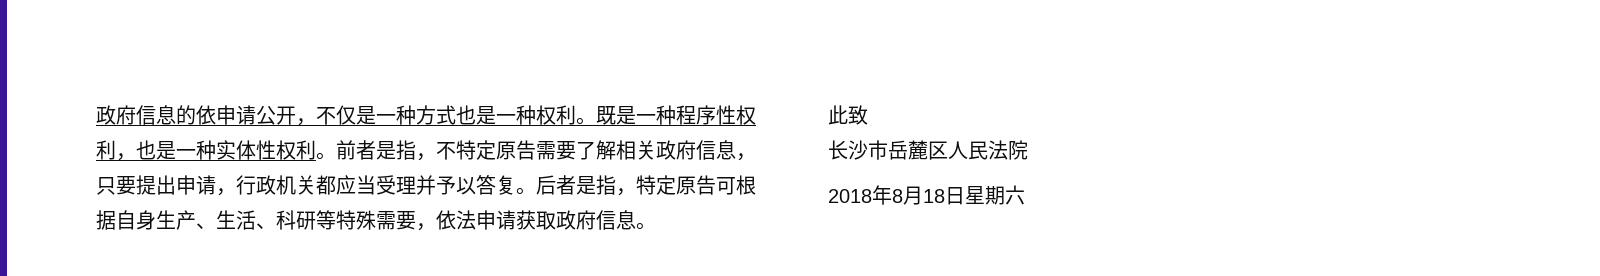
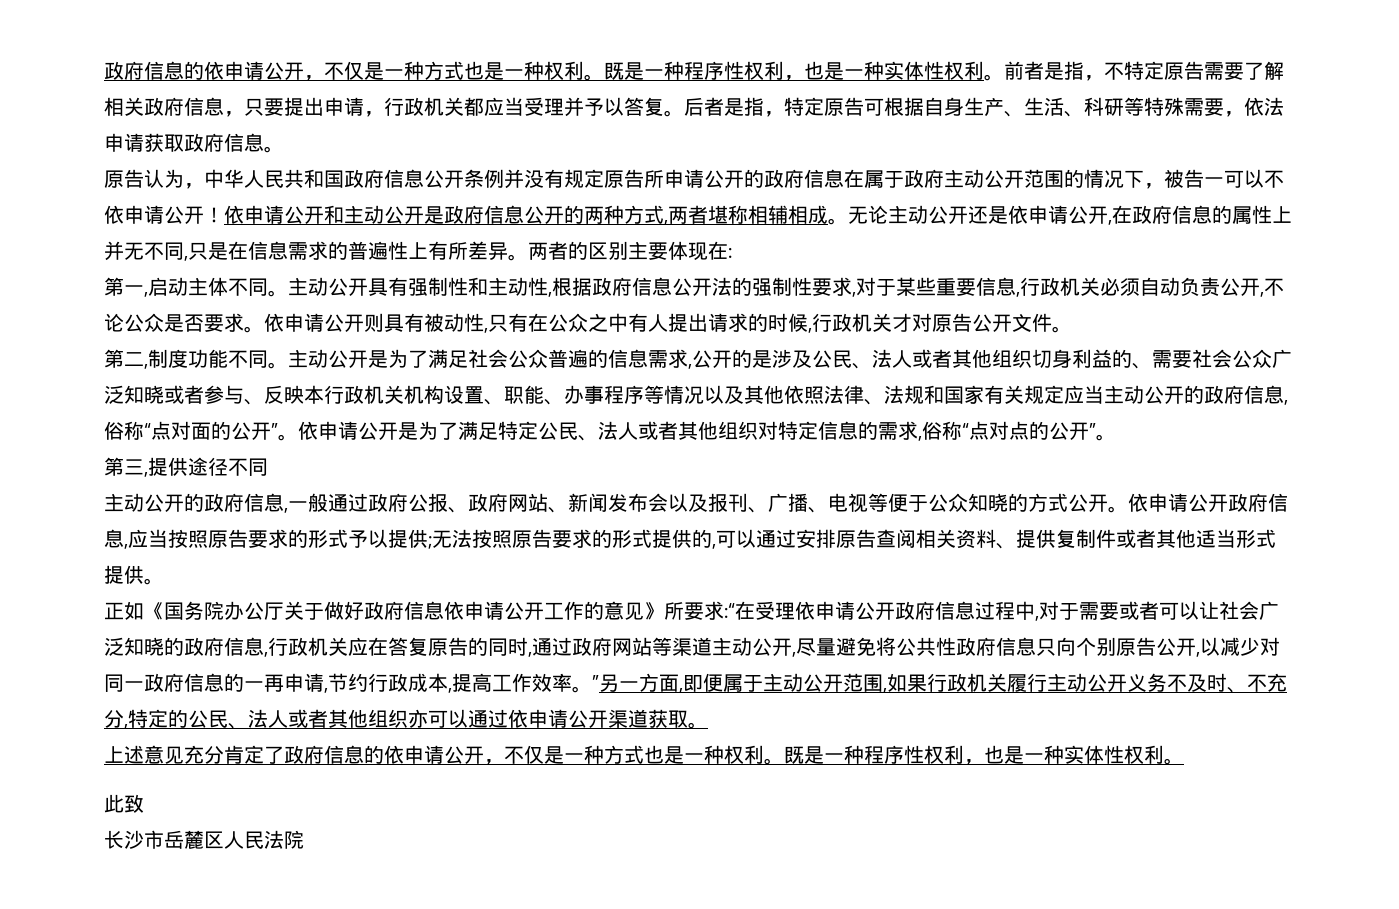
+ 原告认为，中华人民共和国政府信息公开条例并没有规定原告所申请公开的政府信息在属于政府主动公开范围的情况下，被告一可以不依申请公开！依申请公开和主动公开是政府信息公开的两种方式,两者堪称相辅相成。无论主动公开还是依申请公开,在政府信息的属性上并无不同,只是在信息需求的普遍性上有所差异。两者的区别主要体现在:
+ 第一,启动主体不同。主动公开具有强制性和主动性,根据政府信息公开法的强制性要求,对于某些重要信息,行政机关必须自动负责公开,不论公众是否要求。依申请公开则具有被动性,只有在公众之中有人提出请求的时候,行政机关才对原告公开文件。
+ 第二,制度功能不同。主动公开是为了满足社会公众普遍的信息需求,公开的是涉及公民、法人或者其他组织切身利益的、需要社会公众广泛知晓或者参与、反映本行政机关机构设置、职能、办事程序等情况以及其他依照法律、法规和国家有关规定应当主动公开的政府信息,俗称“点对面的公开”。依申请公开是为了满足特定公民、法人或者其他组织对特定信息的需求,俗称“点对点的公开”。
+ 第三,提供途径不同
+ 主动公开的政府信息,一般通过政府公报、政府网站、新闻发布会以及报刊、广播、电视等便于公众知晓的方式公开。依申请公开政府信息,应当按照原告要求的形式予以提供;无法按照原告要求的形式提供的,可以通过安排原告查阅相关资料、提供复制件或者其他适当形式提供。
+ 正如《国务院办公厅关于做好政府信息依申请公开工作的意见》所要求:“在受理依申请公开政府信息过程中,对于需要或者可以让社会广泛知晓的政府信息,行政机关应在答复原告的同时,通过政府网站等渠道主动公开,尽量避免将公共性政府信息只向个别原告公开,以减少对同一政府信息的一再申请,节约行政成本,提高工作效率。”另一方面,即便属于主动公开范围,如果行政机关履行主动公开义务不及时、不充分,特定的公民、法人或者其他组织亦可以通过依申请公开渠道获取。
+ 上述意见充分肯定了政府信息的依申请公开，不仅是一种方式也是一种权利。既是一种程序性权利，也是一种实体性权利。
- 2018年8月18日星期六

